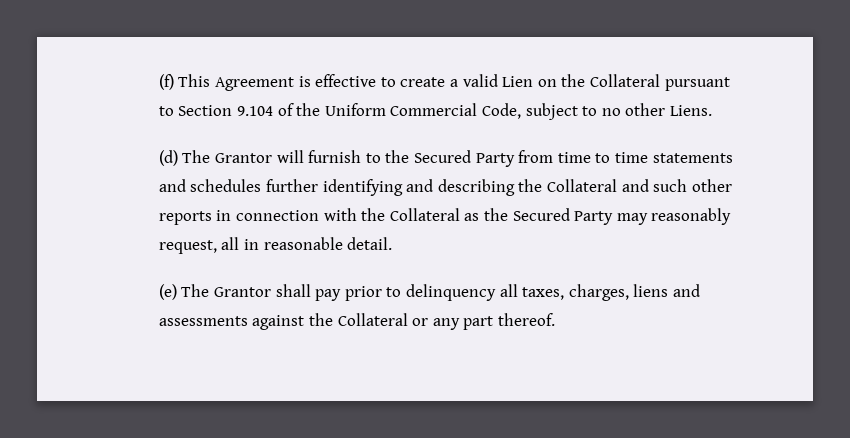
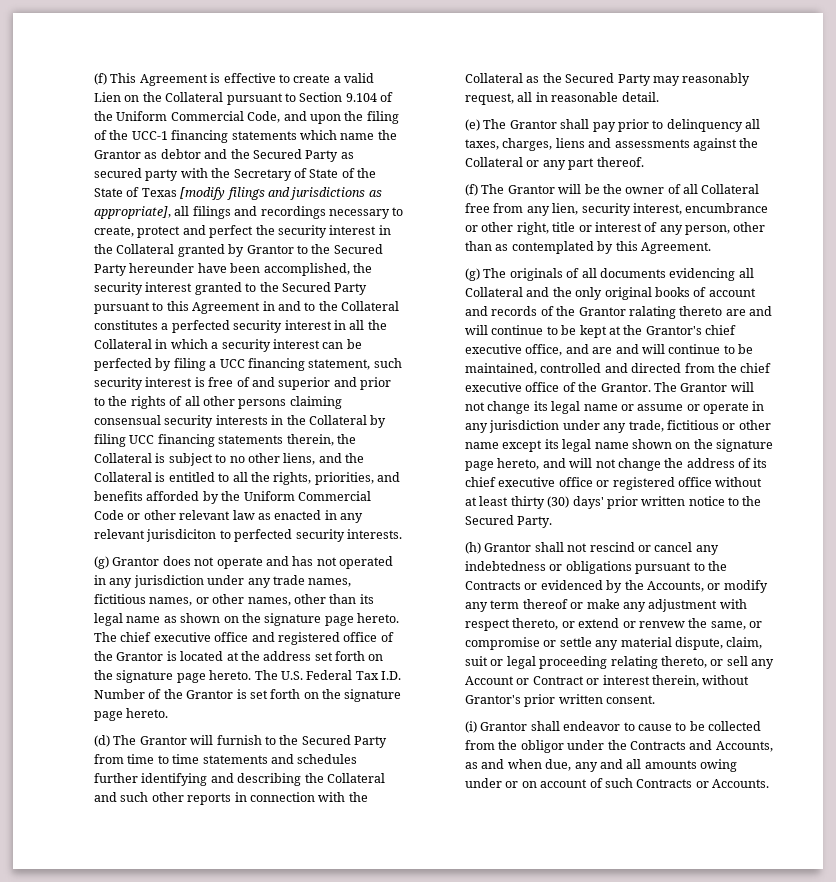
- (f) This Agreement is effective to create a valid Lien on the Collateral pursuant to Section 9.104 of the Uniform Commercial Code, subject to no other Liens.
+ (f) This Agreement is effective to create a valid Lien on the Collateral pursuant to Section 9.104 of the Uniform Commercial Code, and upon the filing of the UCC-1 financing statements which name the Grantor as debtor and the Secured Party as secured party with the Secretary of State of the State of Texas [modify filings and jurisdictions as appropriate], all filings and recordings necessary to create, protect and perfect the security interest in the Collateral granted by Grantor to the Secured Party hereunder have been accomplished, the security interest granted to the Secured Party pursuant to this Agreement in and to the Collateral constitutes a perfected security interest in all the Collateral in which a security interest can be perfected by filing a UCC financing statement, such security interest is free of and superior and prior to the rights of all other persons claiming consensual security interests in the Collateral by filing UCC financing statements therein, the Collateral is subject to no other liens, and the Collateral is entitled to all the rights, priorities, and benefits afforded by the Uniform Commercial Code or other relevant law as enacted in any relevant jurisdiciton to perfected security interests.
+ (g) Grantor does not operate and has not operated in any jurisdiction under any trade names, fictitious names, or other names, other than its legal name as shown on the signature page hereto. The chief executive office and registered office of the Grantor is located at the address set forth on the signature page hereto. The U.S. Federal Tax I.D. Number of the Grantor is set forth on the signature page hereto.
+ (f) The Grantor will be the owner of all Collateral free from any lien, security interest, encumbrance or other right, title or interest of any person, other than as contemplated by this Agreement.
+ (g) The originals of all documents evidencing all Collateral and the only original books of account and records of the Grantor ralating thereto are and will continue to be kept at the Grantor's chief executive office, and are and will continue to be maintained, controlled and directed from the chief executive office of the Grantor. The Grantor will not change its legal name or assume or operate in any jurisdiction under any trade, fictitious or other name except its legal name shown on the signature page hereto, and will not change the address of its chief executive office or registered office without at least thirty (30) days' prior written notice to the Secured Party.
+ (h) Grantor shall not rescind or cancel any indebtedness or obligations pursuant to the Contracts or evidenced by the Accounts, or modify any term thereof or make any adjustment with respect thereto, or extend or renvew the same, or compromise or settle any material dispute, claim, suit or legal proceeding relating thereto, or sell any Account or Contract or interest therein, without Grantor's prior written consent.
+ (i) Grantor shall endeavor to cause to be collected from the obligor under the Contracts and Accounts, as and when due, any and all amounts owing under or on account of such Contracts or Accounts.

